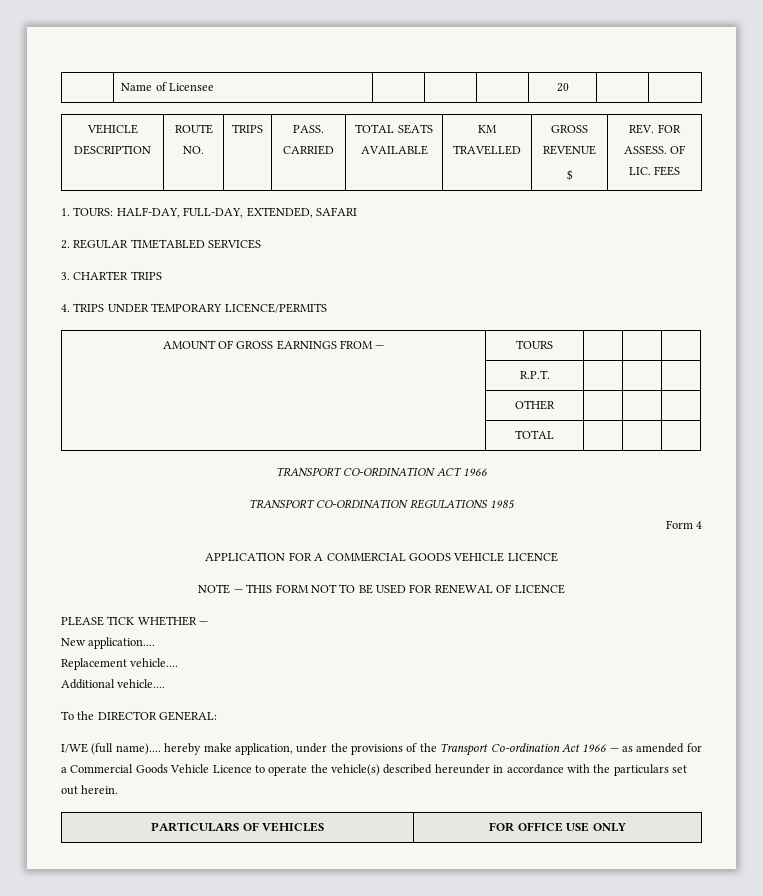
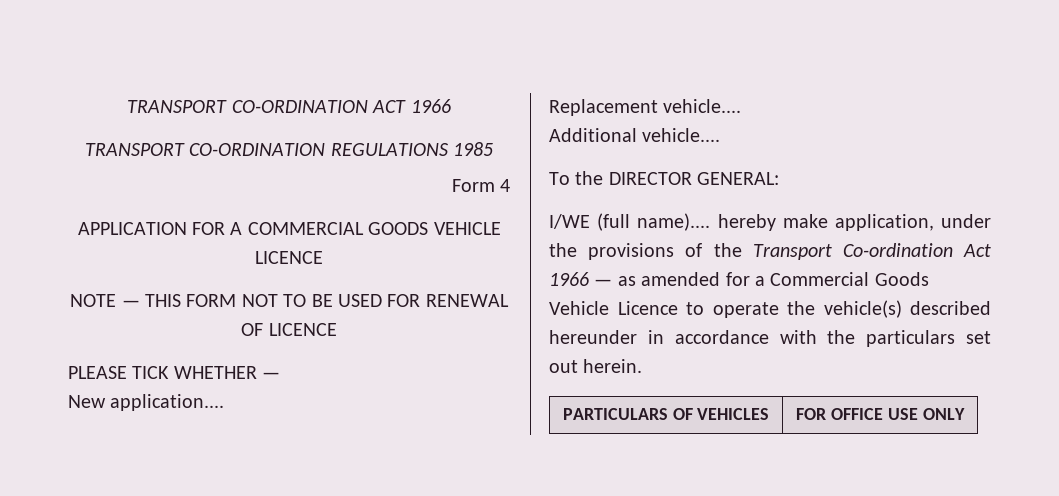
- | Name of Licensee | | | | 20 | |
- VEHICLE DESCRIPTION | ROUTE NO. | TRIPS | PASS. CARRIED | TOTAL SEATS AVAILABLE | KM TRAVELLED | GROSS REVENUE
- $ | REV. FOR ASSESS. OF LIC. FEES
- 1. TOURS: HALF-DAY, FULL-DAY, EXTENDED, SAFARI
- 2. REGULAR TIMETABLED SERVICES
- 3. CHARTER TRIPS
- 4. TRIPS UNDER TEMPORARY LICENCE/PERMITS
- AMOUNT OF GROSS EARNINGS FROM — | TOURS | | |
- | R.P.T. | | |
- | OTHER | | |
- | TOTAL | | |

